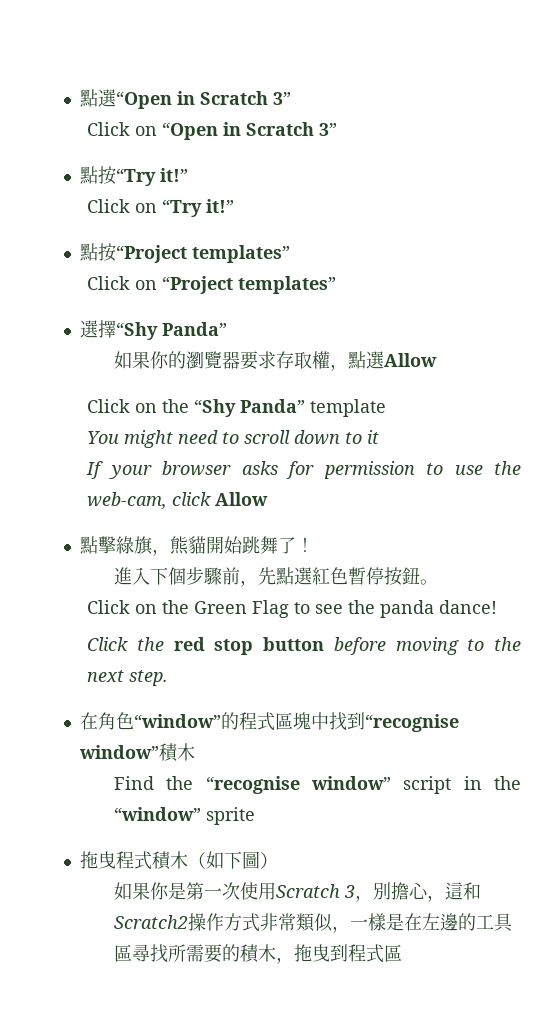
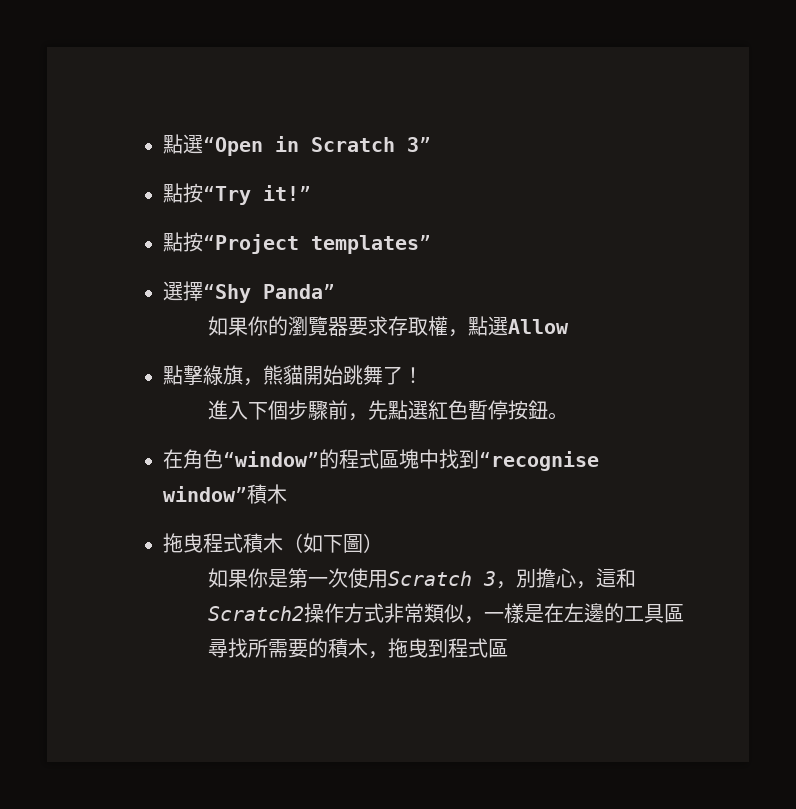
- Click on “Open in Scratch 3”
- Click on “Try it!”
- Click on “Project templates”
- Click on the “Shy Panda” template
- You might need to scroll down to it
- If your browser asks for permission to use the web-cam, click Allow
- Click on the Green Flag to see the panda dance!
- Click the red stop button before moving to the next step.
- Find the “recognise window” script in the “window” sprite

